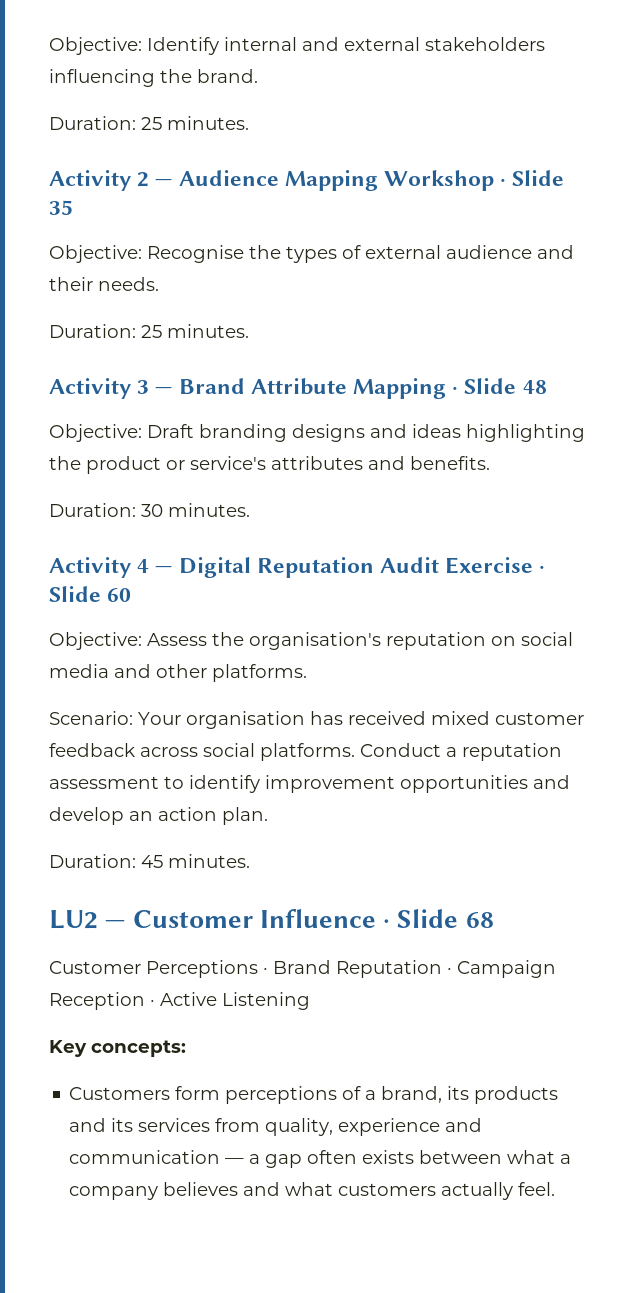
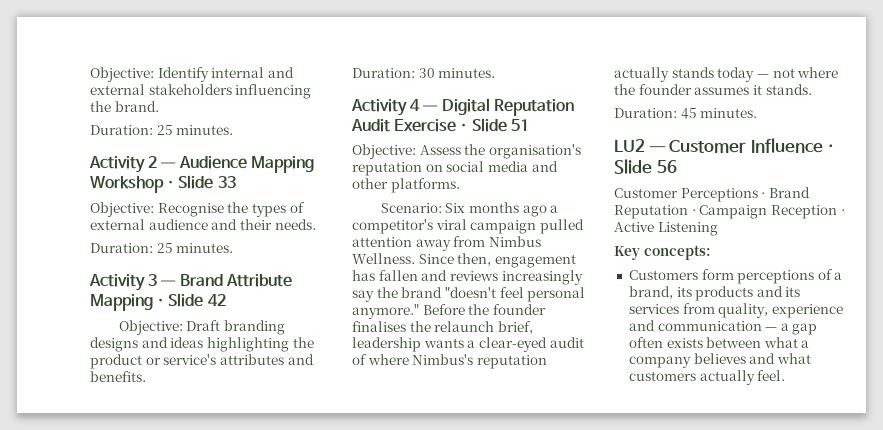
- Activity 2 — Audience Mapping Workshop · Slide 35
+ Activity 2 — Audience Mapping Workshop · Slide 33
- Activity 3 — Brand Attribute Mapping · Slide 48
+ Activity 3 — Brand Attribute Mapping · Slide 42
- Activity 4 — Digital Reputation Audit Exercise · Slide 60
+ Activity 4 — Digital Reputation Audit Exercise · Slide 51
- Scenario: Your organisation has received mixed customer feedback across social platforms. Conduct a reputation assessment to identify improvement opportunities and develop an action plan.
+ Scenario: Six months ago a competitor's viral campaign pulled attention away from Nimbus Wellness. Since then, engagement has fallen and reviews increasingly say the brand "doesn't feel personal anymore." Before the founder finalises the relaunch brief, leadership wants a clear-eyed audit of where Nimbus's reputation actually stands today — not where the founder assumes it stands.
- LU2 — Customer Influence · Slide 68
+ LU2 — Customer Influence · Slide 56

